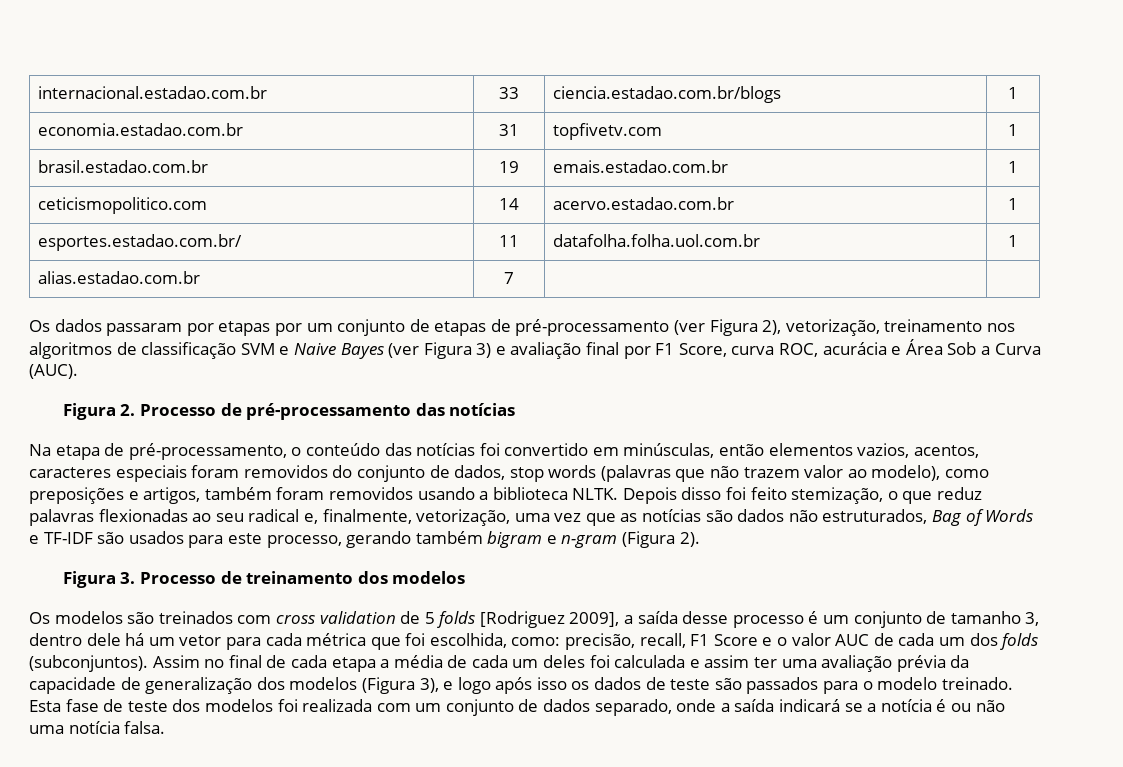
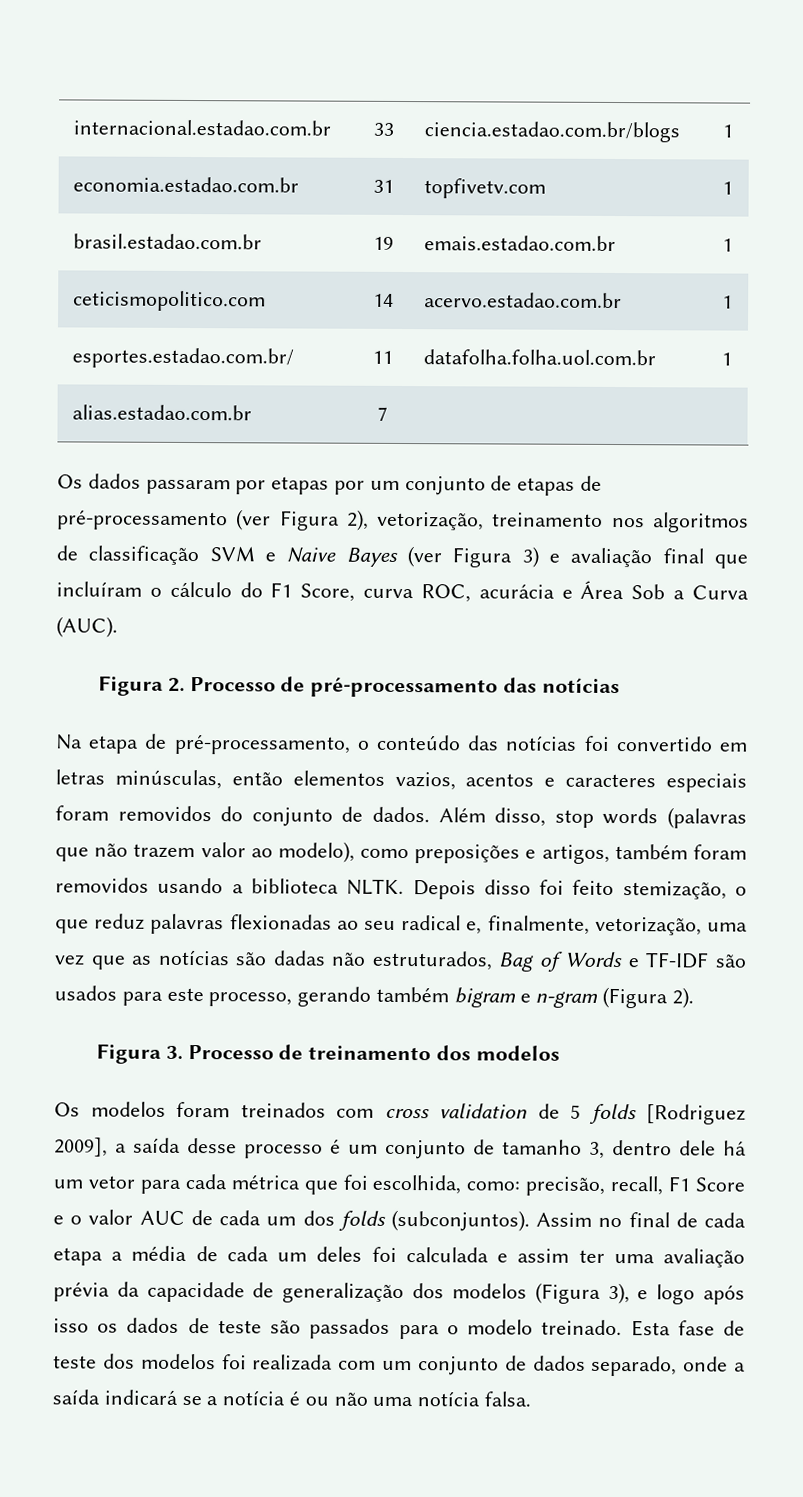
- Os dados passaram por etapas por um conjunto de etapas de pré-processamento (ver Figura 2), vetorização, treinamento nos algoritmos de classificação SVM e Naive Bayes (ver Figura 3) e avaliação final por F1 Score, curva ROC, acurácia e Área Sob a Curva (AUC).
+ Os dados passaram por etapas por um conjunto de etapas de pré-processamento (ver Figura 2), vetorização, treinamento nos algoritmos de classificação SVM e Naive Bayes (ver Figura 3) e avaliação final que incluíram o cálculo do F1 Score, curva ROC, acurácia e Área Sob a Curva (AUC).
- Na etapa de pré-processamento, o conteúdo das notícias foi convertido em minúsculas, então elementos vazios, acentos, caracteres especiais foram removidos do conjunto de dados, stop words (palavras que não trazem valor ao modelo), como preposições e artigos, também foram removidos usando a biblioteca NLTK.
+ Na etapa de pré-processamento, o conteúdo das notícias foi convertido em letras minúsculas, então elementos vazios, acentos e caracteres especiais foram removidos do conjunto de dados. Além disso, stop words (palavras que não trazem valor ao modelo), como preposições e artigos, também foram removidos usando a biblioteca NLTK.
- Depois disso foi feito stemização, o que reduz palavras flexionadas ao seu radical e, finalmente, vetorização, uma vez que as notícias são dados não estruturados, Bag of Words e TF-IDF são usados para este processo, gerando também bigram e n-gram (Figura 2).
+ Depois disso foi feito stemização, o que reduz palavras flexionadas ao seu radical e, finalmente, vetorização, uma vez que as notícias são dadas não estruturados, Bag of Words e TF-IDF são usados para este processo, gerando também bigram e n-gram (Figura 2).
- Os modelos são treinados com cross validation de 5 folds [Rodriguez 2009], a saída desse processo é um conjunto de tamanho 3, dentro dele há um vetor para cada métrica que foi escolhida, como: precisão, recall, F1 Score e o valor AUC de cada um dos folds (subconjuntos).
+ Os modelos foram treinados com cross validation de 5 folds [Rodriguez 2009], a saída desse processo é um conjunto de tamanho 3, dentro dele há um vetor para cada métrica que foi escolhida, como: precisão, recall, F1 Score e o valor AUC de cada um dos folds (subconjuntos).

